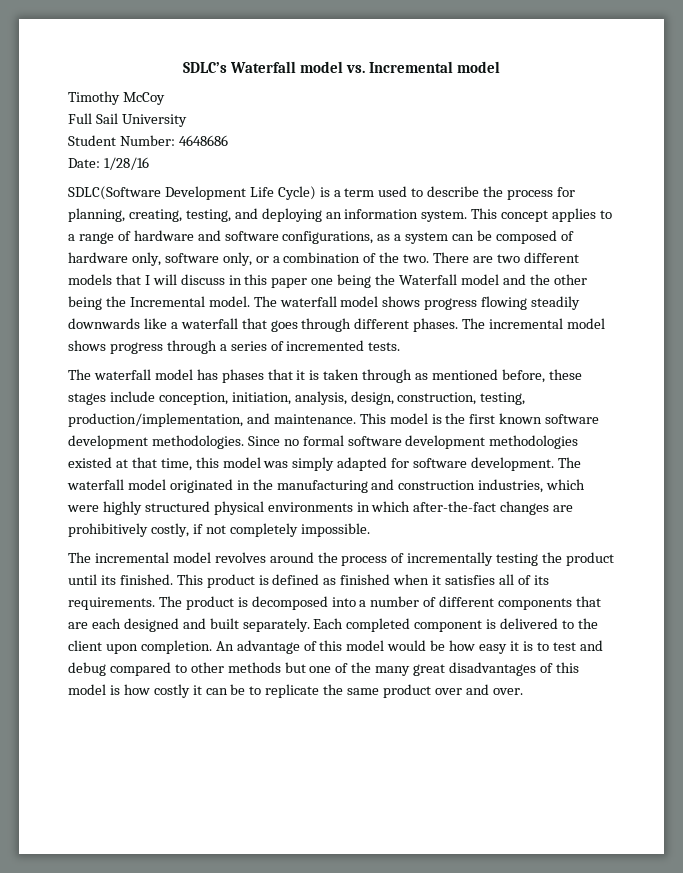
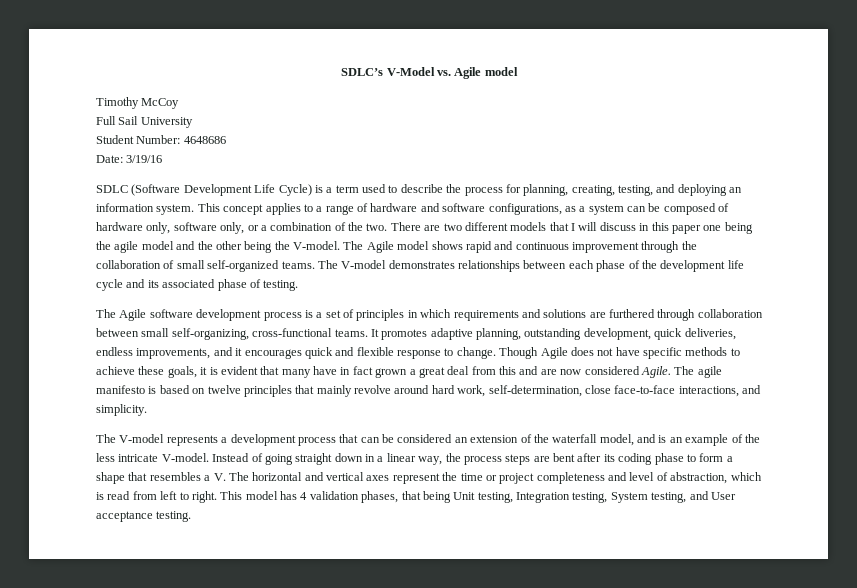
- SDLC’s Waterfall model vs. Incremental model
+ SDLC’s V-Model vs. Agile model
- Date: 1/28/16
- SDLC(Software Development Life Cycle) is a term used to describe the process for planning, creating, testing, and deploying an information system.
+ Date: 3/19/16
+ SDLC (Software Development Life Cycle) is a term used to describe the process for planning, creating, testing, and deploying an information system.
- There are two different models that I will discuss in this paper one being the Waterfall model and the other being the Incremental model. The waterfall model shows progress flowing steadily downwards like a waterfall that goes through different phases. The incremental model shows progress through a series of incremented tests.
- The waterfall model has phases that it is taken through as mentioned before, these stages include conception, initiation, analysis, design, construction, testing, production/implementation, and maintenance. This model is the first known software development methodologies. Since no formal software development methodologies existed at that time, this model was simply adapted for software development. The waterfall model originated in the manufacturing and construction industries, which were highly structured physical environments in which after-the-fact changes are prohibitively costly, if not completely impossible.
- The incremental model revolves around the process of incrementally testing the product until its finished. This product is defined as finished when it satisfies all of its requirements. The product is decomposed into a number of different components that are each designed and built separately. Each completed component is delivered to the client upon completion. An advantage of this model would be how easy it is to test and debug compared to other methods but one of the many great disadvantages of this model is how costly it can be to replicate the same product over and over.
+ There are two different models that I will discuss in this paper one being the agile model and the other being the V-model. The Agile model shows rapid and continuous improvement through the collaboration of small self-organized teams. The V-model demonstrates relationships between each phase of the development life cycle and its associated phase of testing.
+ The Agile software development process is a set of principles in which requirements and solutions are furthered through collaboration between small self-organizing, cross-functional teams. It promotes adaptive planning, outstanding development, quick deliveries, endless improvements, and it encourages quick and flexible response to change. Though Agile does not have specific methods to achieve these goals, it is evident that many have in fact grown a great deal from this and are now considered Agile. The agile manifesto is based on twelve principles that mainly revolve around hard work, self-determination, close face-to-face interactions, and simplicity.
+ The V-model represents a development process that can be considered an extension of the waterfall model, and is an example of the less intricate V-model. Instead of going straight down in a linear way, the process steps are bent after its coding phase to form a shape that resembles a V. The horizontal and vertical axes represent the time or project completeness and level of abstraction, which is read from left to right. This model has 4 validation phases, that being Unit testing, Integration testing, System testing, and User acceptance testing.

